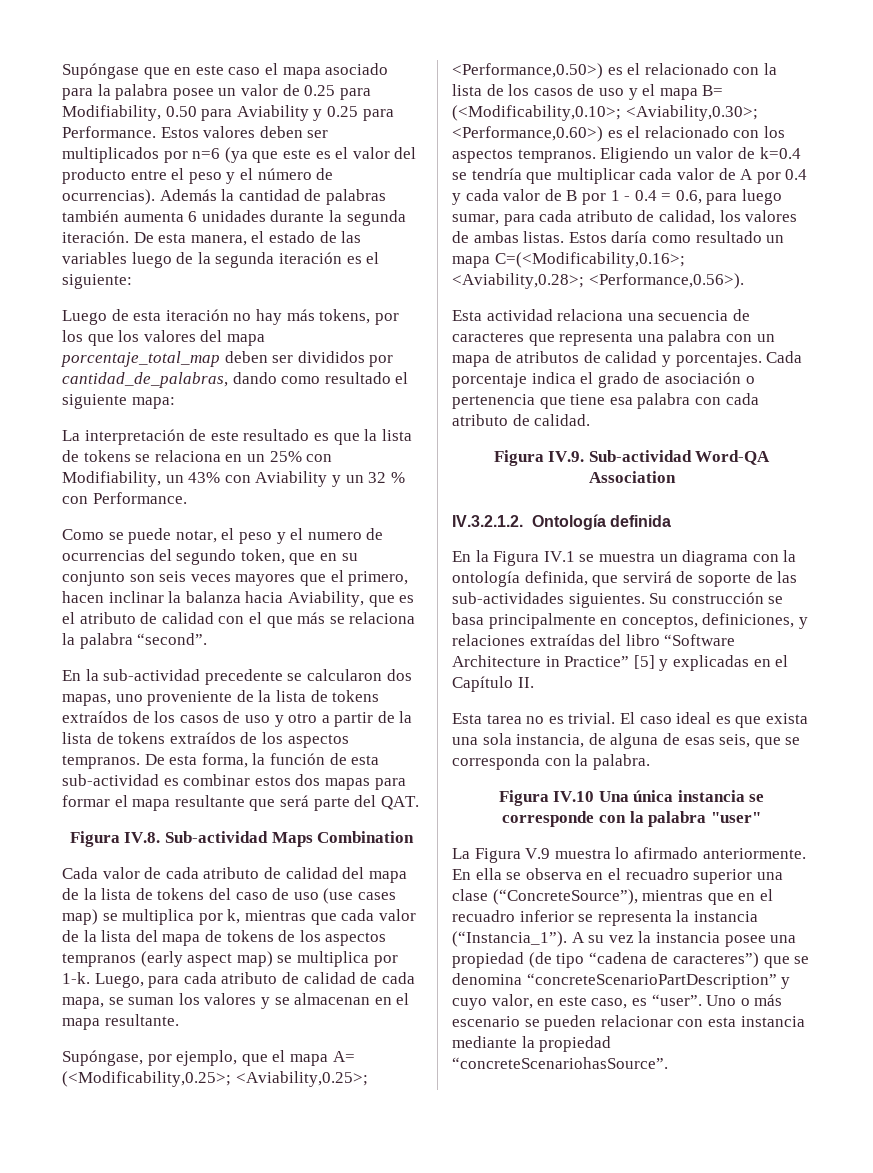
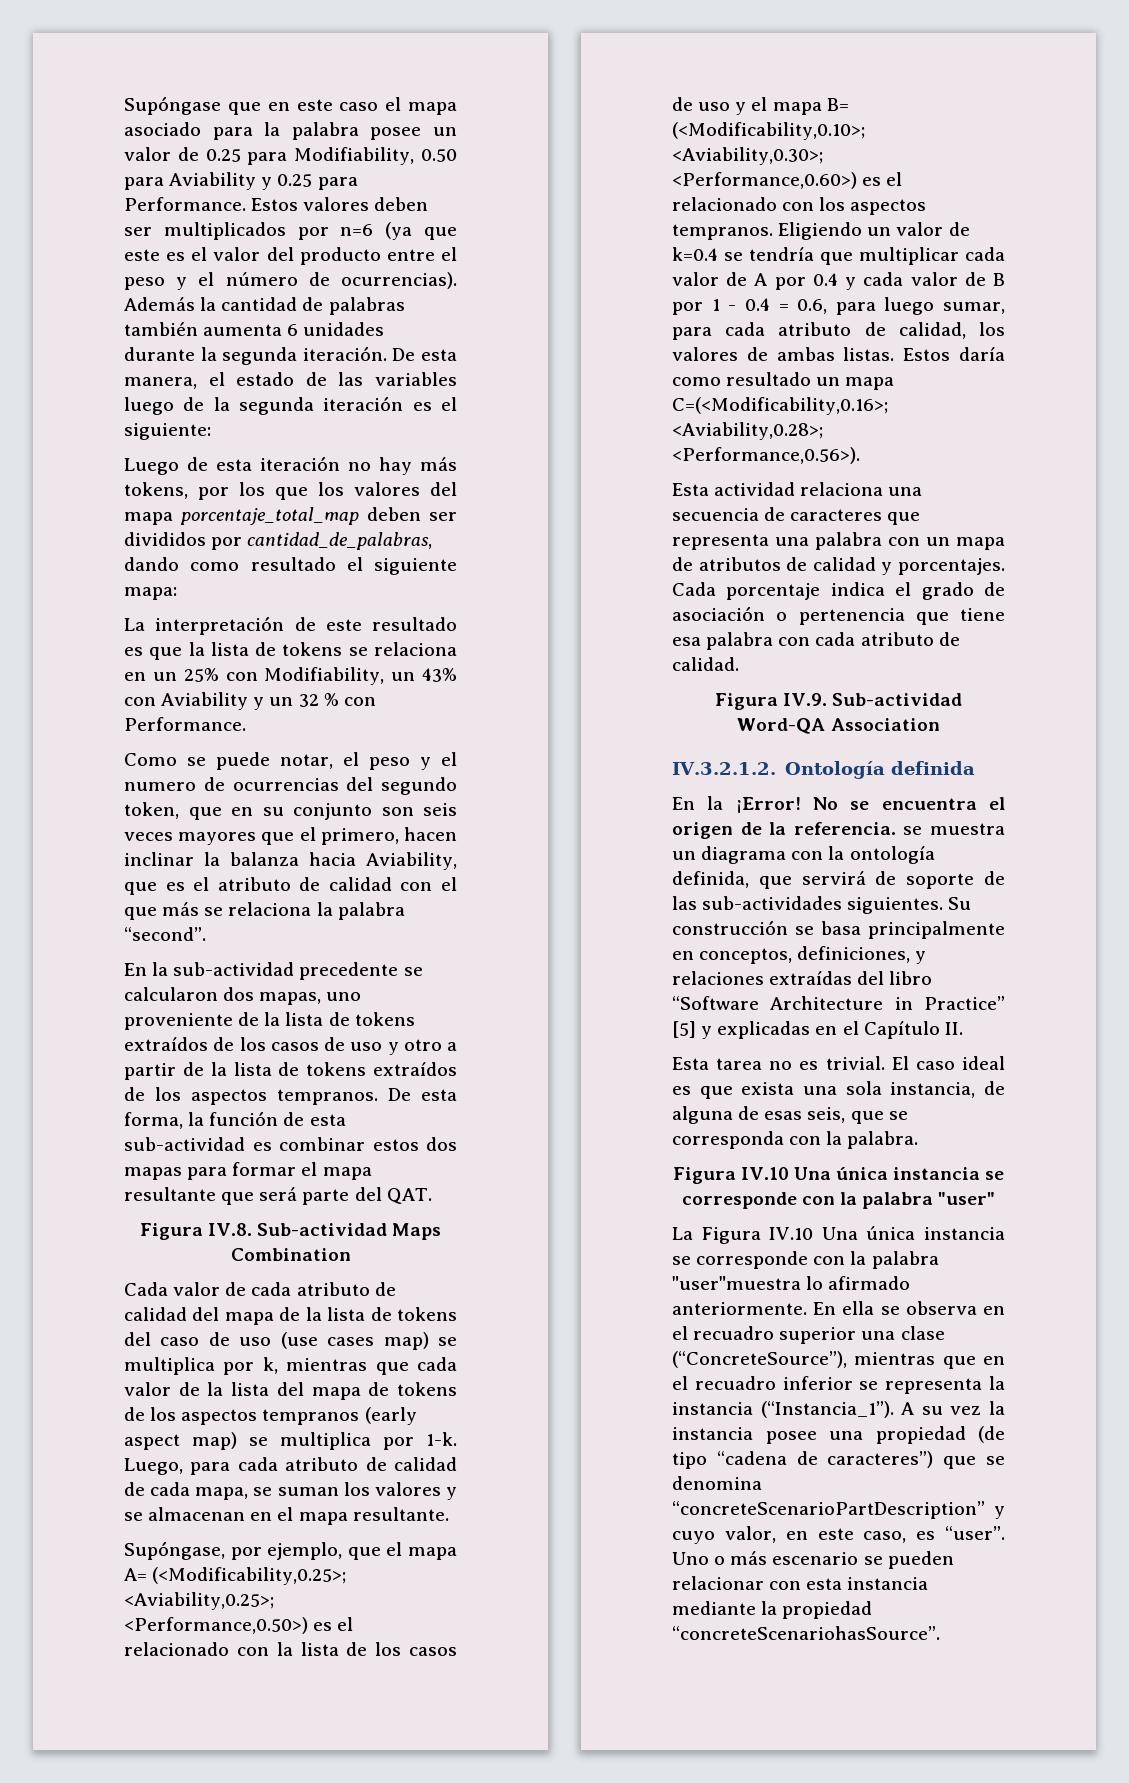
- En la Figura IV.1 se muestra un diagrama con la ontología definida, que servirá de soporte de las sub-actividades siguientes.
+ En la ¡Error! No se encuentra el origen de la referencia. se muestra un diagrama con la ontología definida, que servirá de soporte de las sub-actividades siguientes.
- La Figura V.9 muestra lo afirmado anteriormente.
+ La Figura IV.10 Una única instancia se corresponde con la palabra "user"muestra lo afirmado anteriormente.

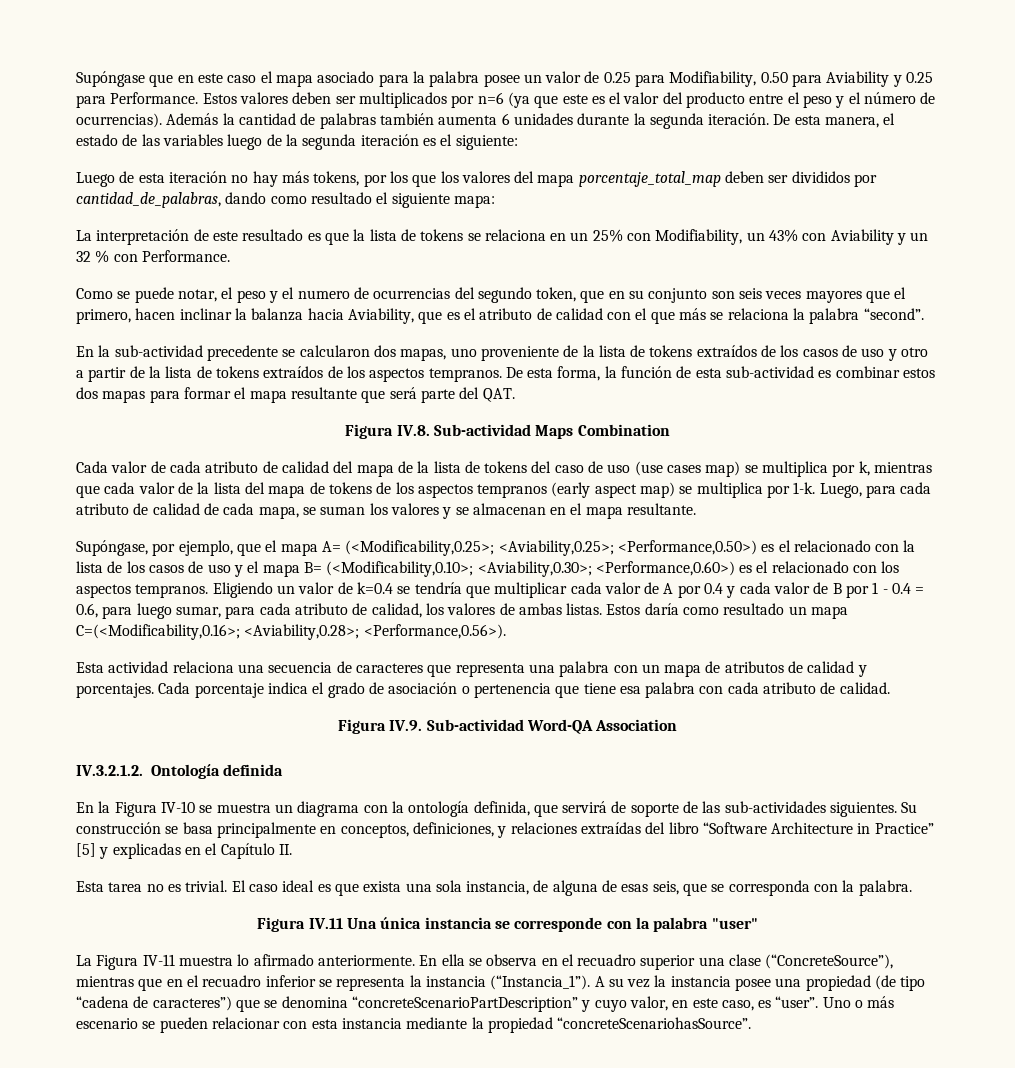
- En la ¡Error! No se encuentra el origen de la referencia. se muestra un diagrama con la ontología definida, que servirá de soporte de las sub-actividades siguientes.
+ En la Figura IV-10 se muestra un diagrama con la ontología definida, que servirá de soporte de las sub-actividades siguientes.
- Figura IV.10 Una única instancia se corresponde con la palabra "user"
+ Figura IV.11 Una única instancia se corresponde con la palabra "user"
- La Figura IV.10 Una única instancia se corresponde con la palabra "user"muestra lo afirmado anteriormente.
+ La Figura IV-11 muestra lo afirmado anteriormente.

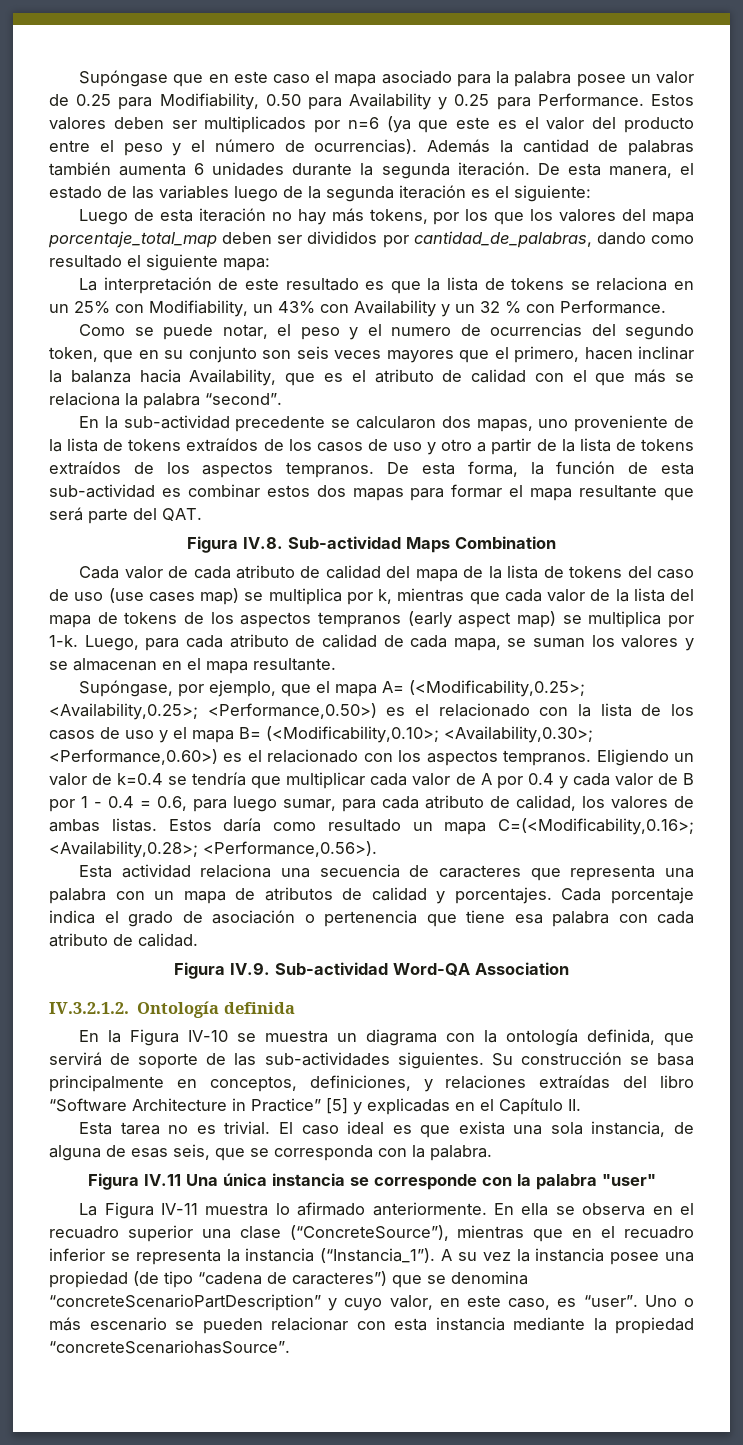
- Supóngase que en este caso el mapa asociado para la palabra posee un valor de 0.25 para Modifiability, 0.50 para Aviability y 0.25 para Performance.
+ Supóngase que en este caso el mapa asociado para la palabra posee un valor de 0.25 para Modifiability, 0.50 para Availability y 0.25 para Performance.
- La interpretación de este resultado es que la lista de tokens se relaciona en un 25% con Modifiability, un 43% con Aviability y un 32 % con Performance.
+ La interpretación de este resultado es que la lista de tokens se relaciona en un 25% con Modifiability, un 43% con Availability y un 32 % con Performance.
- Como se puede notar, el peso y el numero de ocurrencias del segundo token, que en su conjunto son seis veces mayores que el primero, hacen inclinar la balanza hacia Aviability, que es el atributo de calidad con el que más se relaciona la palabra “second”.
+ Como se puede notar, el peso y el numero de ocurrencias del segundo token, que en su conjunto son seis veces mayores que el primero, hacen inclinar la balanza hacia Availability, que es el atributo de calidad con el que más se relaciona la palabra “second”.
- Supóngase, por ejemplo, que el mapa A= (<Modificability,0.25>; <Aviability,0.25>; <Performance,0.50>) es el relacionado con la lista de los casos de uso y el mapa B= (<Modificability,0.10>; <Aviability,0.30>; <Performance,0.60>) es el relacionado con los aspectos tempranos.
+ Supóngase, por ejemplo, que el mapa A= (<Modificability,0.25>; <Availability,0.25>; <Performance,0.50>) es el relacionado con la lista de los casos de uso y el mapa B= (<Modificability,0.10>; <Availability,0.30>; <Performance,0.60>) es el relacionado con los aspectos tempranos.
- Estos daría como resultado un mapa C=(<Modificability,0.16>; <Aviability,0.28>; <Performance,0.56>).
+ Estos daría como resultado un mapa C=(<Modificability,0.16>; <Availability,0.28>; <Performance,0.56>).

